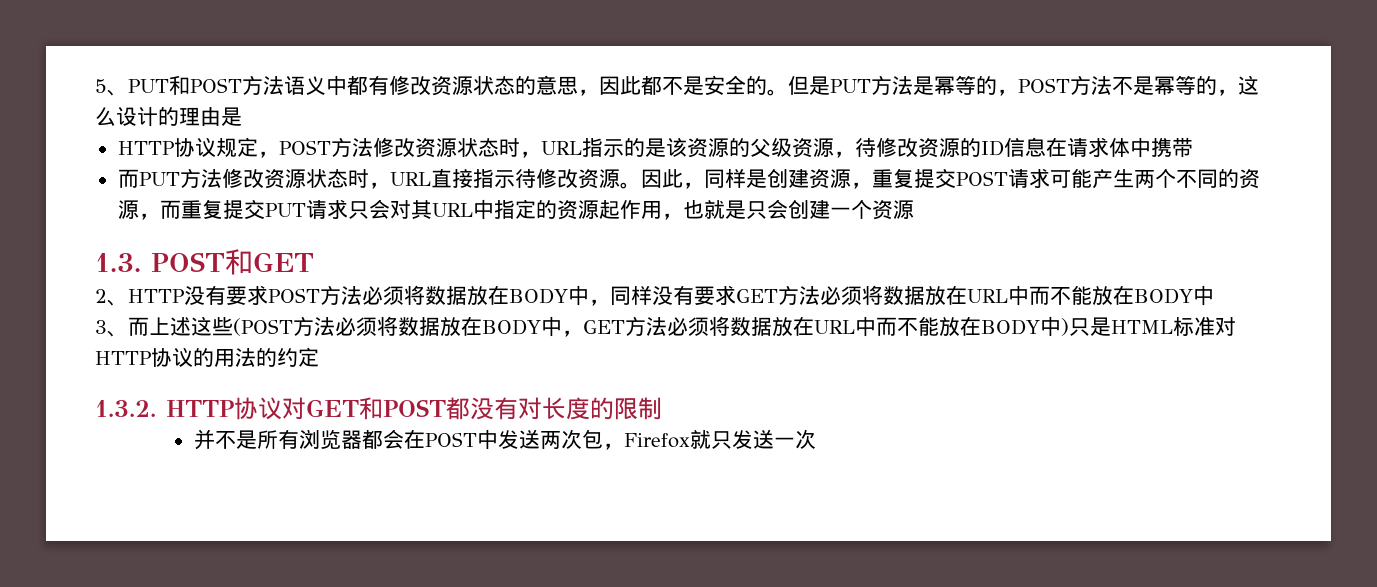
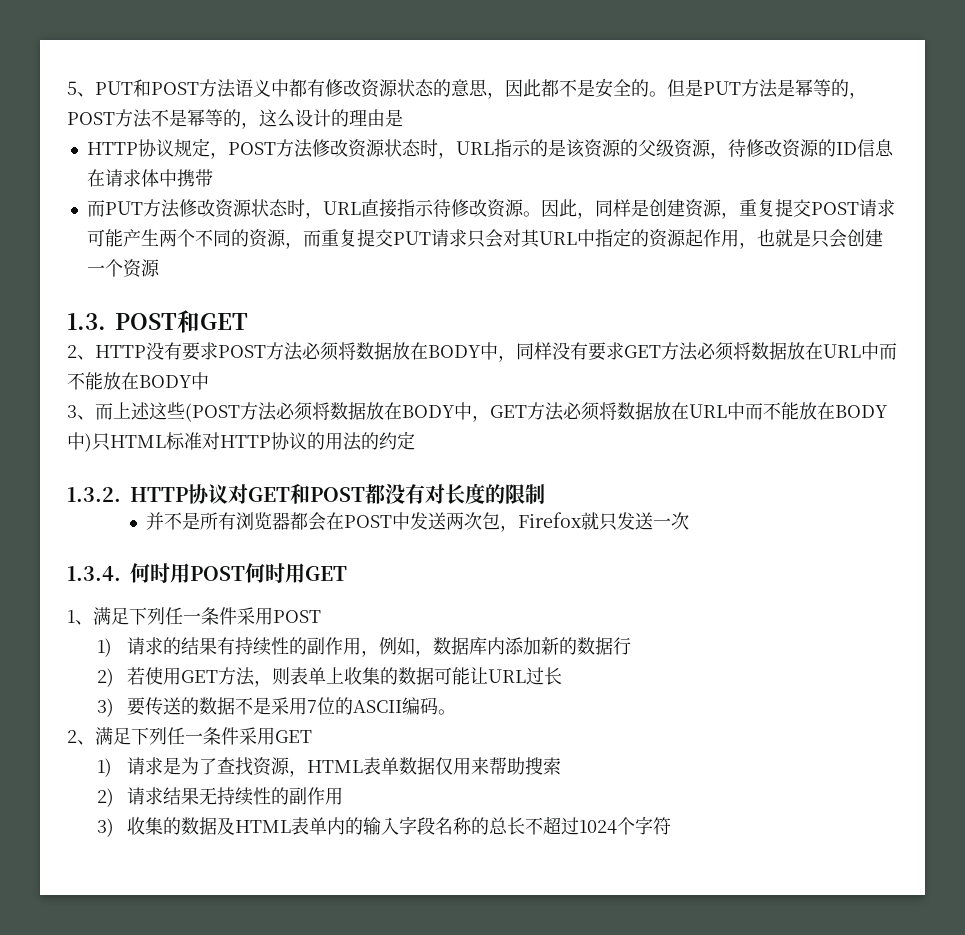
- 3、而上述这些(POST方法必须将数据放在BODY中，GET方法必须将数据放在URL中而不能放在BODY中)只是HTML标准对HTTP协议的用法的约定
+ 3、而上述这些(POST方法必须将数据放在BODY中，GET方法必须将数据放在URL中而不能放在BODY中)只HTML标准对HTTP协议的用法的约定
+ 1.3.4.何时用POST何时用GET
+ 1、满足下列任一条件采用POST
+ 1)请求的结果有持续性的副作用，例如，数据库内添加新的数据行
+ 2)若使用GET方法，则表单上收集的数据可能让URL过长
+ 3)要传送的数据不是采用7位的ASCII编码。
+ 2、满足下列任一条件采用GET
+ 1)请求是为了查找资源，HTML表单数据仅用来帮助搜索
+ 2)请求结果无持续性的副作用
+ 3)收集的数据及HTML表单内的输入字段名称的总长不超过1024个字符

